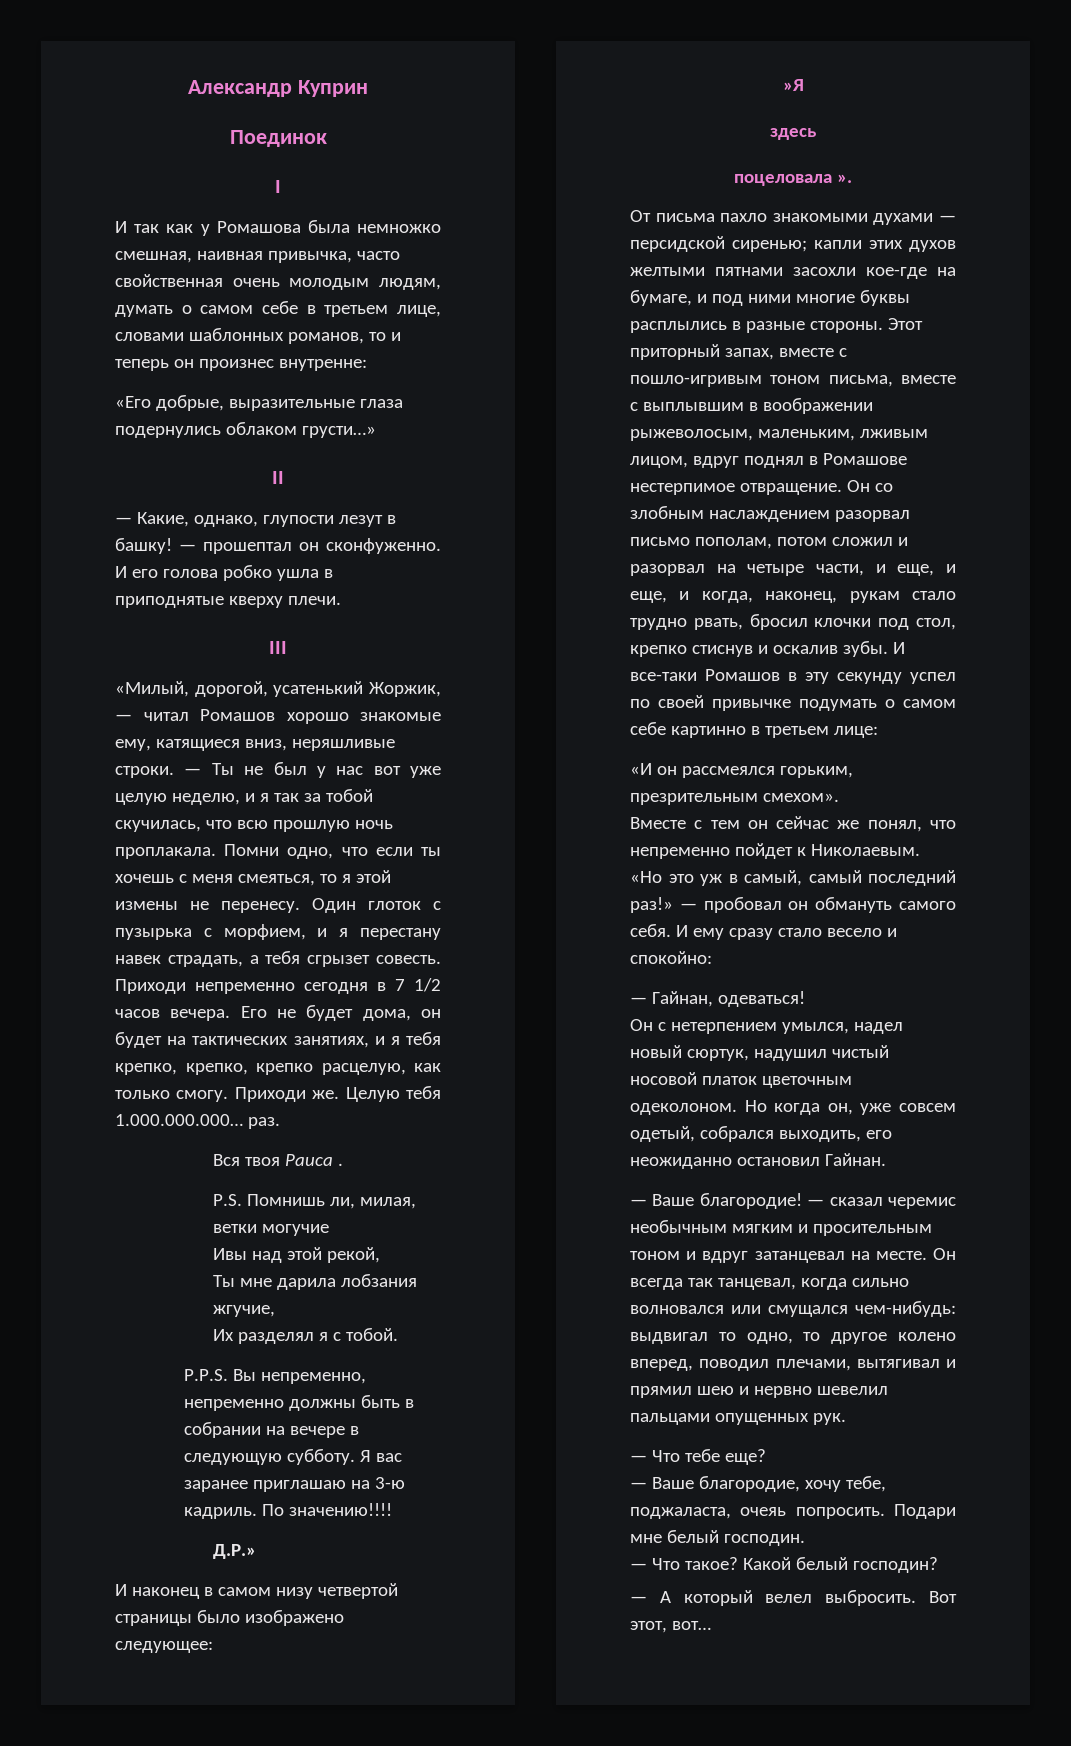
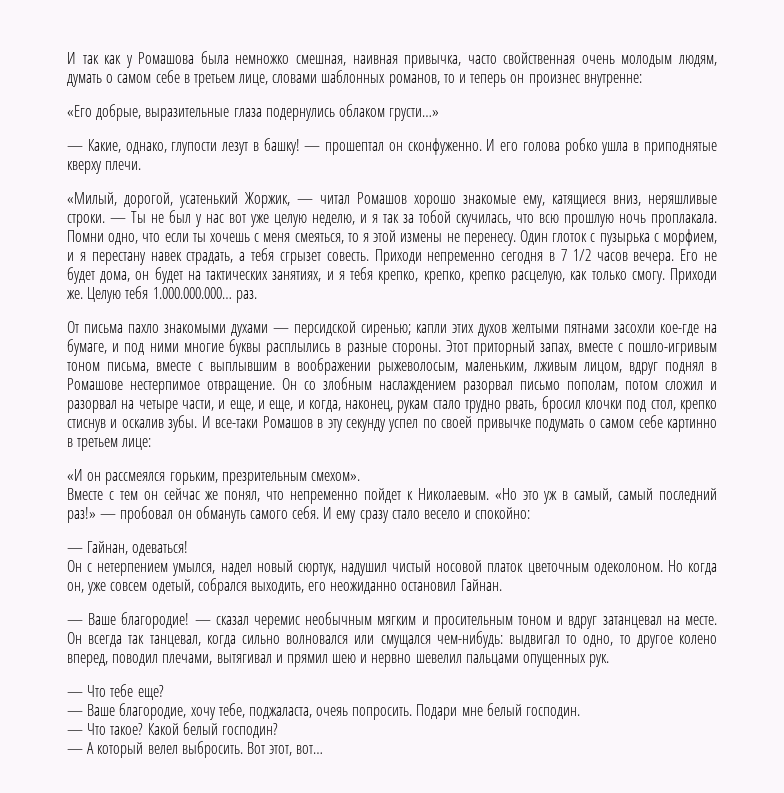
- Александр Куприн
- Поединок
- I
- II
- III
- Вся твоя Раиса .
- P.S. Помнишь ли, милая, ветки могучие
- Ивы над этой рекой,
- Ты мне дарила лобзания жгучие,
- Их разделял я с тобой.
- P.P.S. Вы непременно, непременно должны быть в собрании на вечере в следующую субботу. Я вас заранее приглашаю на 3-ю кадриль. По значению!!!!
- Д.Р.»
- И наконец в самом низу четвертой страницы было изображено следующее:
- »Я
- здесь
- поцеловала ».

